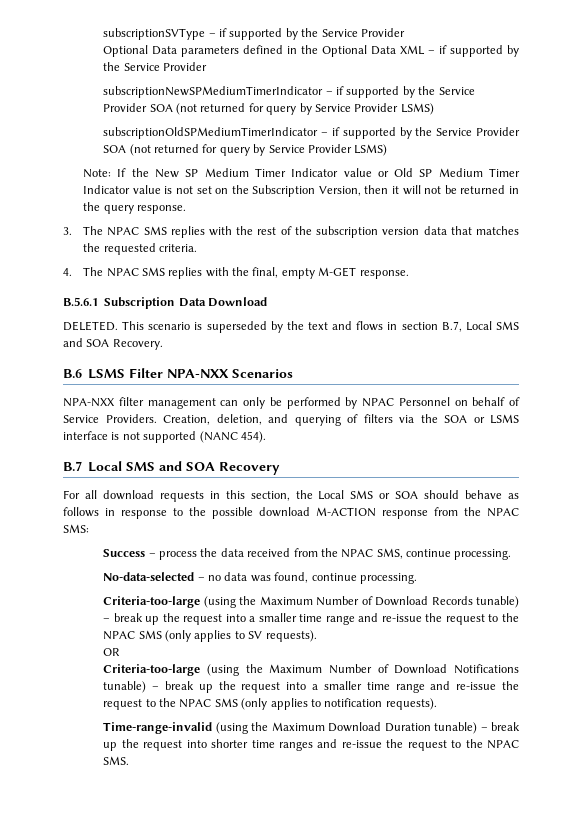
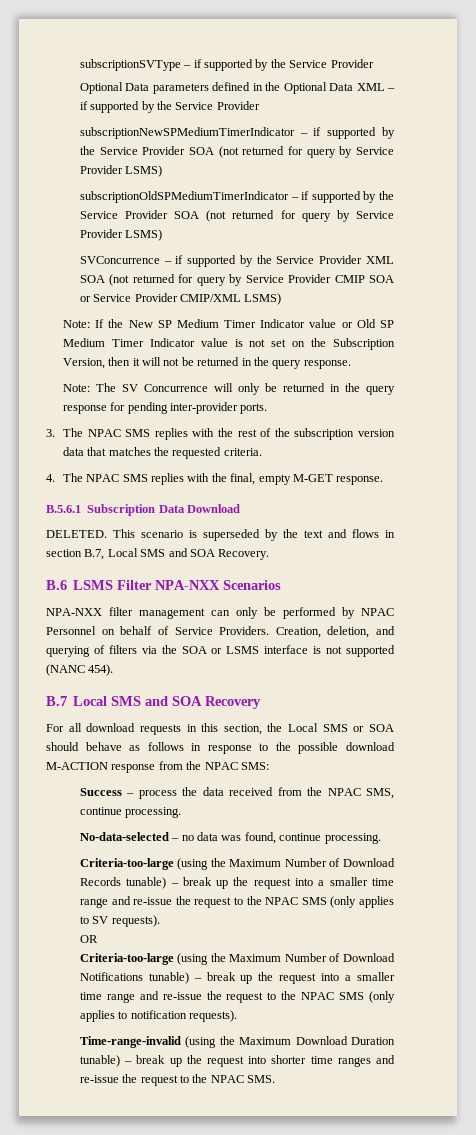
+ SVConcurrence – if supported by the Service Provider XML SOA (not returned for query by Service Provider CMIP SOA or Service Provider CMIP/XML LSMS)
+ Note: The SV Concurrence will only be returned in the query response for pending inter-provider ports.

